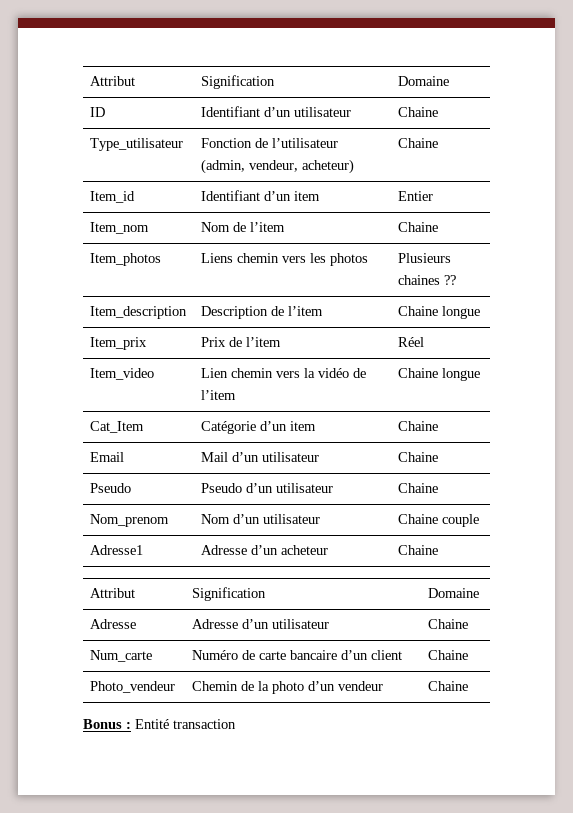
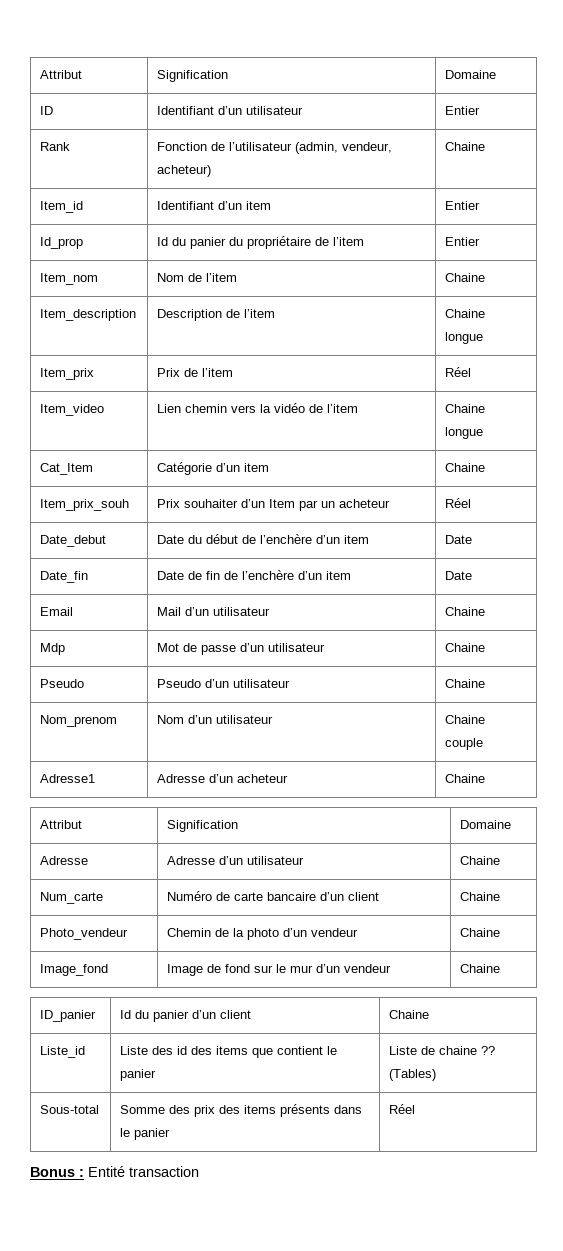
- ID | Identifiant d’un utilisateur | Chaine
- Type_utilisateur | Fonction de l’utilisateur (admin, vendeur, acheteur) | Chaine
+ ID | Identifiant d’un utilisateur | Entier
+ Rank | Fonction de l’utilisateur (admin, vendeur, acheteur) | Chaine
+ Id_prop | Id du panier du propriétaire de l’item | Entier
- Item_photos | Liens chemin vers les photos | Plusieurs chaines ??
+ Item_prix_souh | Prix souhaiter d’un Item par un acheteur | Réel
+ Date_debut | Date du début de l’enchère d’un item | Date
+ Date_fin | Date de fin de l’enchère d’un item | Date
+ Mdp | Mot de passe d’un utilisateur | Chaine
+ Image_fond | Image de fond sur le mur d’un vendeur | Chaine
+ ID_panier | Id du panier d’un client | Chaine
+ Liste_id | Liste des id des items que contient le panier | Liste de chaine ?? (Tables)
+ Sous-total | Somme des prix des items présents dans le panier | Réel

